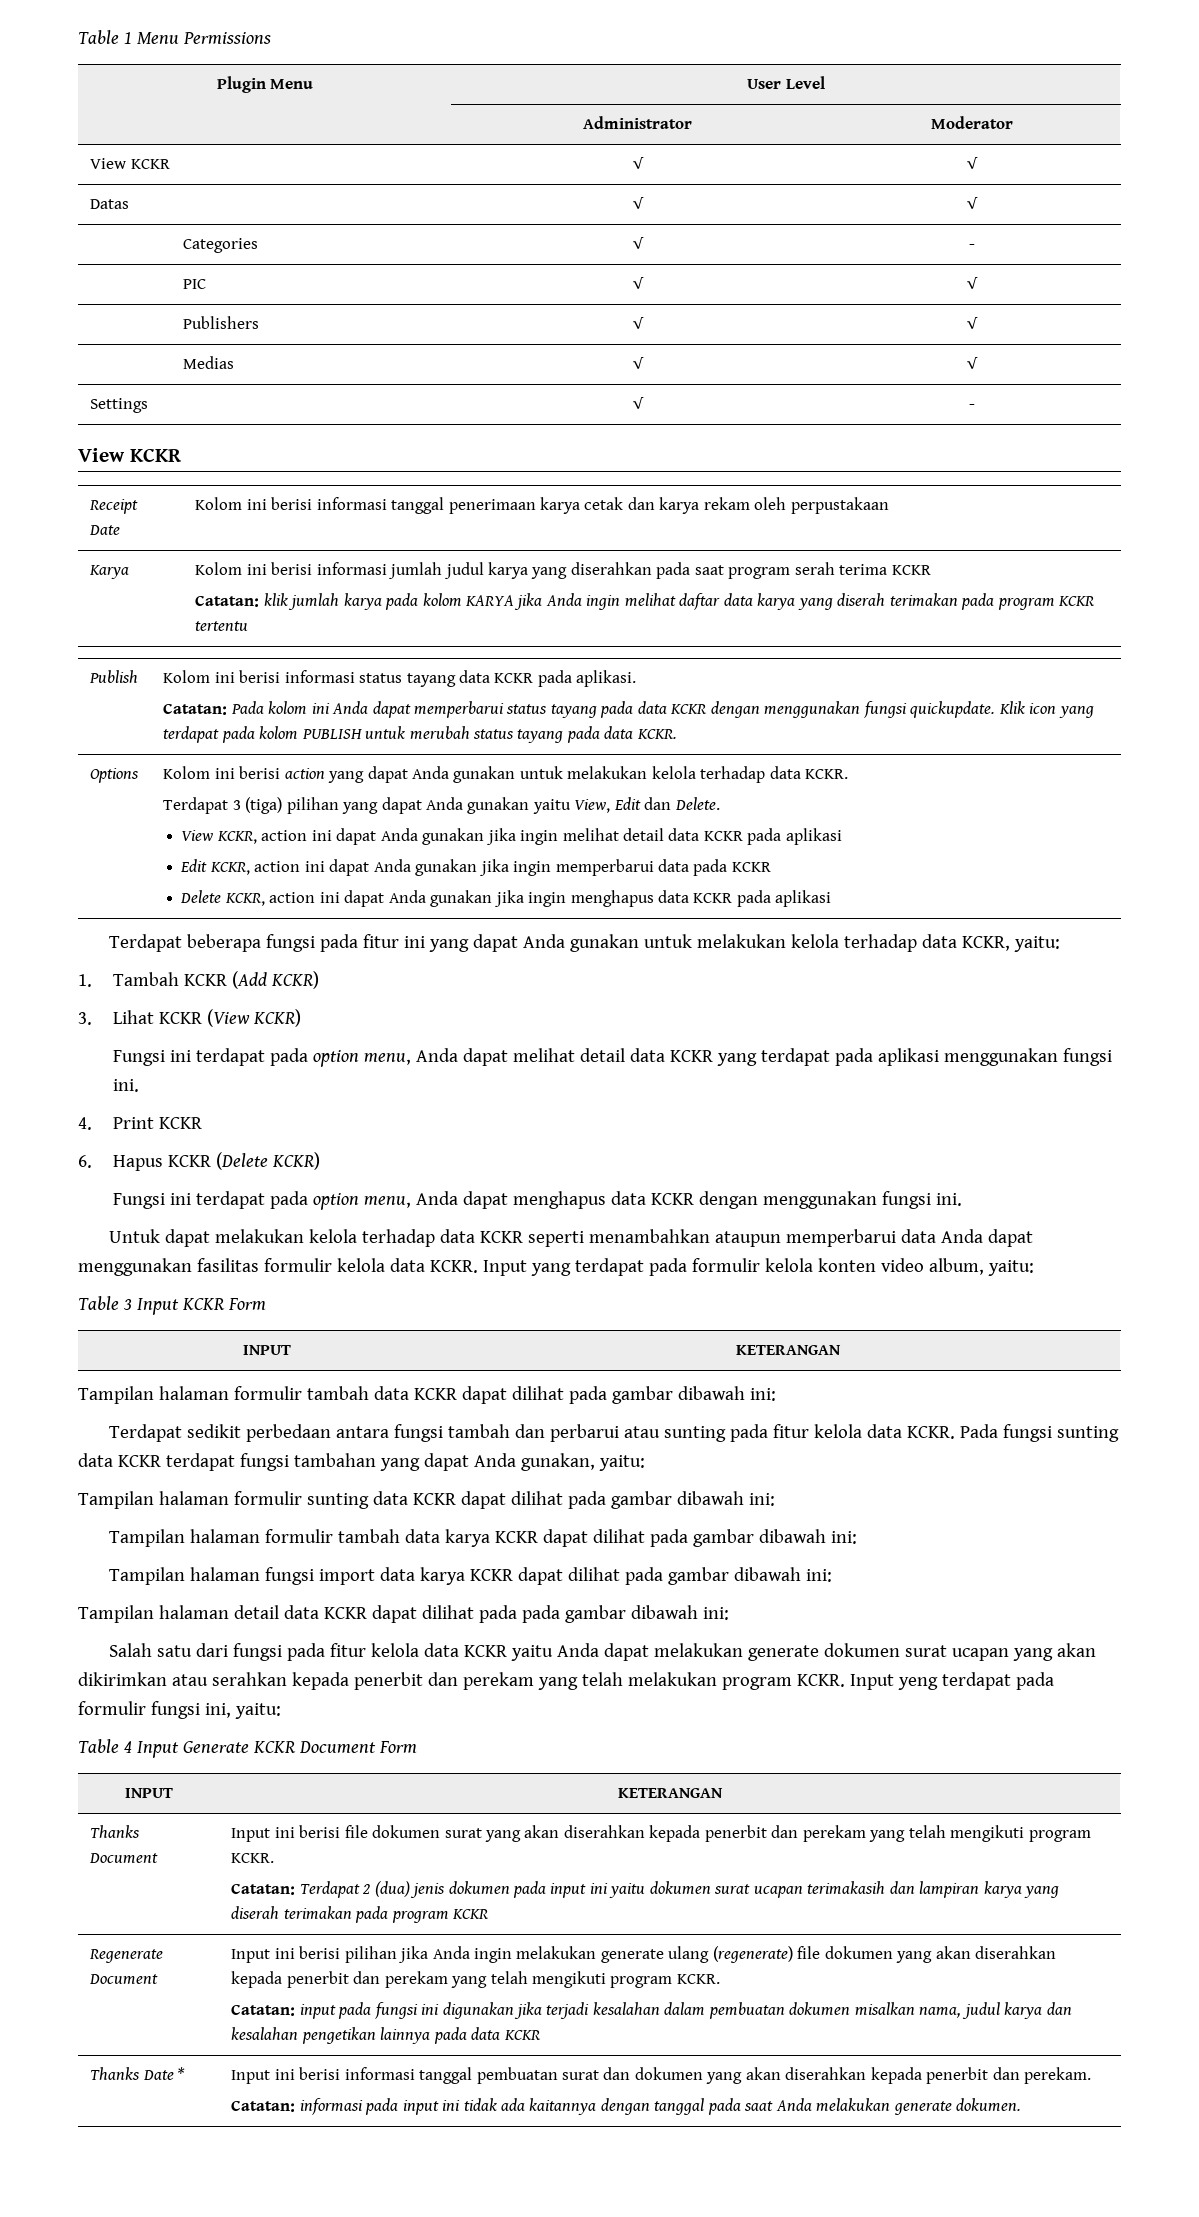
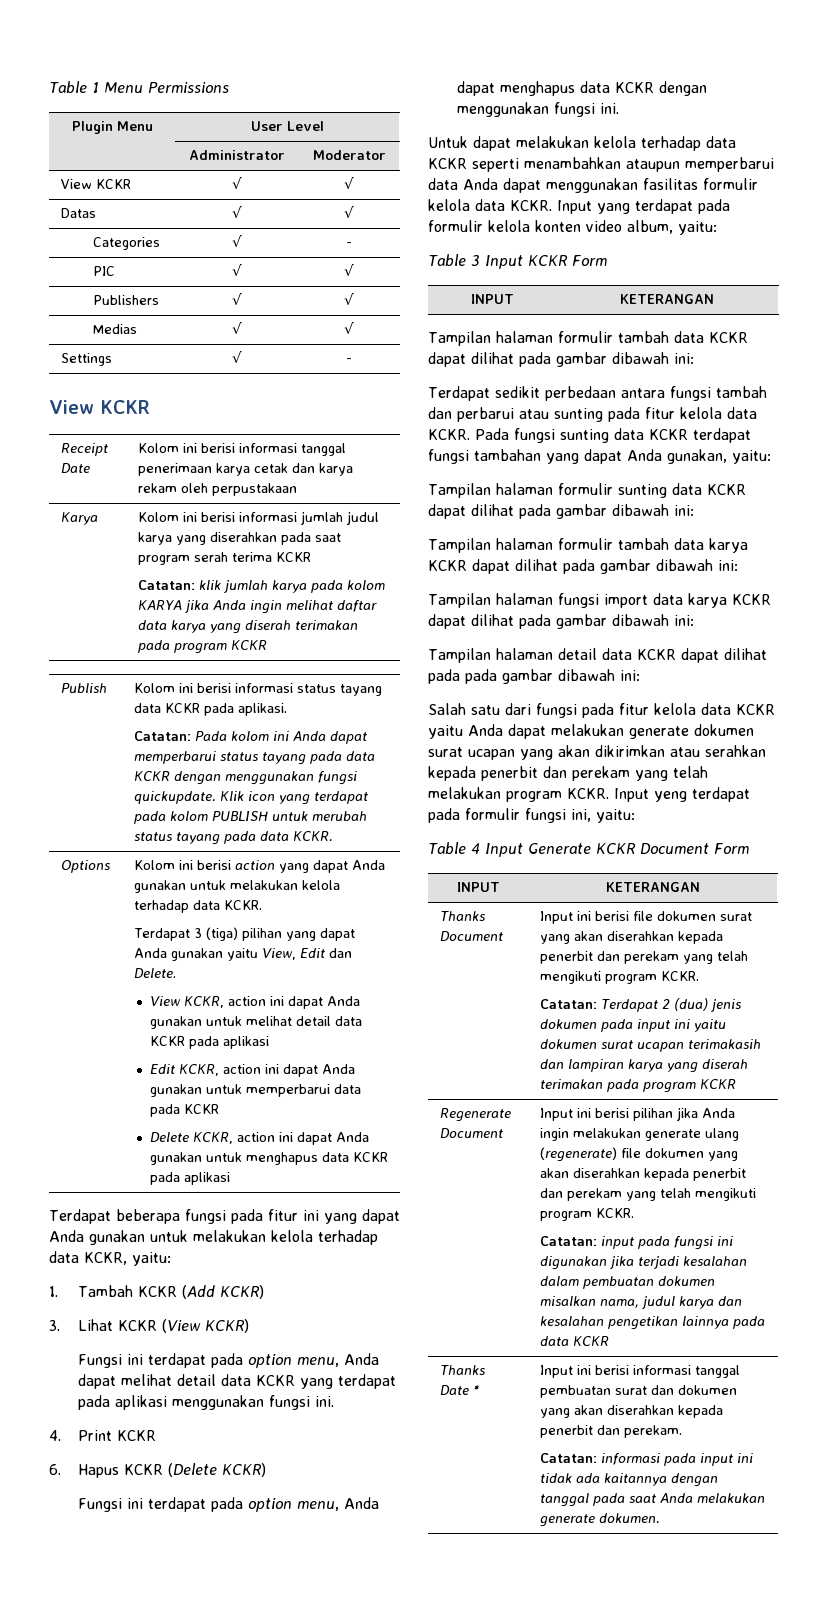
  Karya | Kolom ini berisi informasi jumlah judul karya yang diserahkan pada saat program serah terima KCKR
- Catatan: klik jumlah karya pada kolom KARYA jika Anda ingin melihat daftar data karya yang diserah terimakan pada program KCKR tertentu
+ Catatan: klik jumlah karya pada kolom KARYA jika Anda ingin melihat daftar data karya yang diserah terimakan pada program KCKR
- View KCKR, action ini dapat Anda gunakan jika ingin melihat detail data KCKR pada aplikasi
+ View KCKR, action ini dapat Anda gunakan untuk melihat detail data KCKR pada aplikasi
- Edit KCKR, action ini dapat Anda gunakan jika ingin memperbarui data pada KCKR
+ Edit KCKR, action ini dapat Anda gunakan untuk memperbarui data pada KCKR
- Delete KCKR, action ini dapat Anda gunakan jika ingin menghapus data KCKR pada aplikasi
+ Delete KCKR, action ini dapat Anda gunakan untuk menghapus data KCKR pada aplikasi

